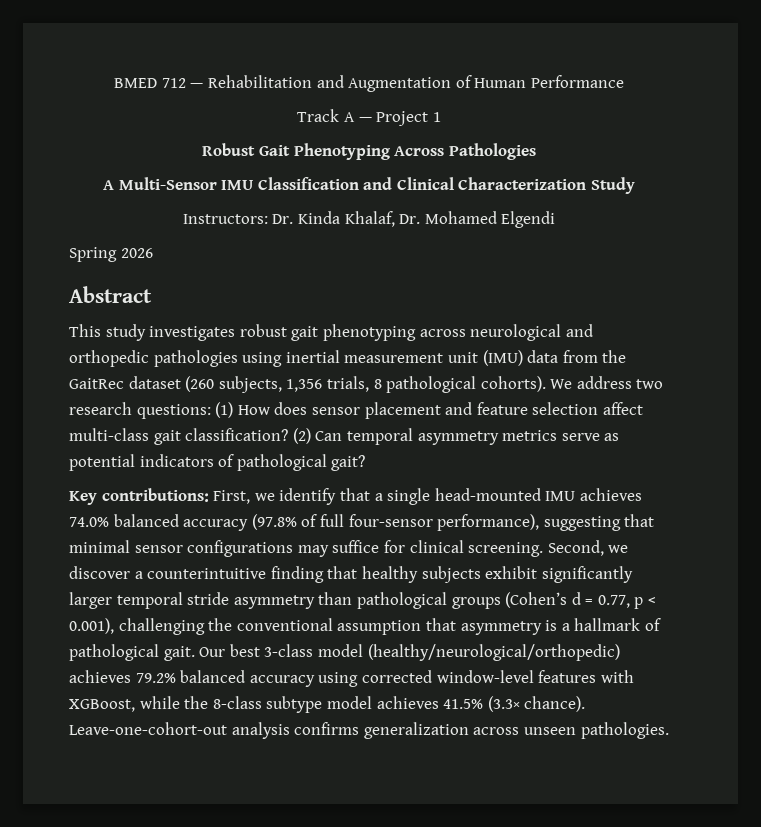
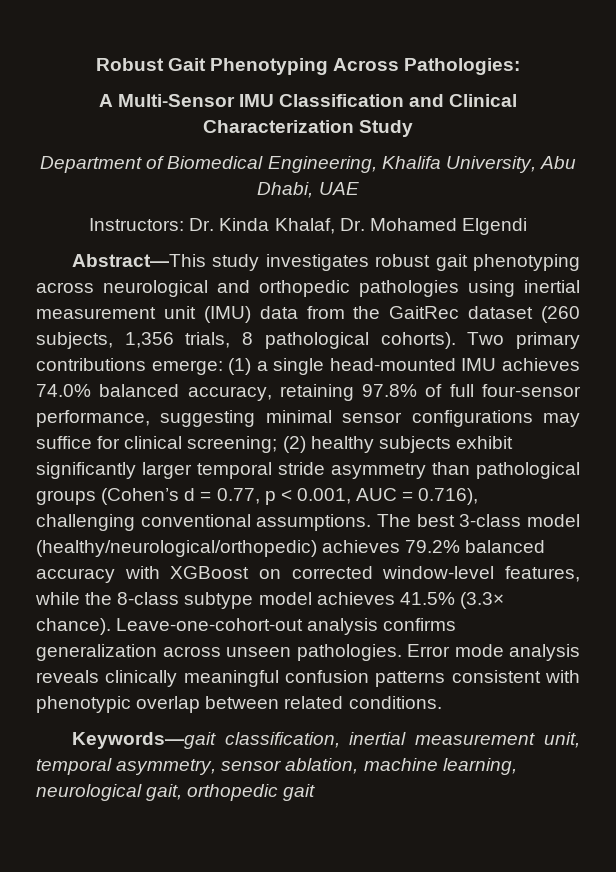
- BMED 712 — Rehabilitation and Augmentation of Human Performance
- Track A — Project 1
- Robust Gait Phenotyping Across Pathologies
+ Robust Gait Phenotyping Across Pathologies:
+ Department of Biomedical Engineering, Khalifa University, Abu Dhabi, UAE
- Spring 2026
- Abstract
- This study investigates robust gait phenotyping across neurological and orthopedic pathologies using inertial measurement unit (IMU) data from the GaitRec dataset (260 subjects, 1,356 trials, 8 pathological cohorts).
+ Abstract—This study investigates robust gait phenotyping across neurological and orthopedic pathologies using inertial measurement unit (IMU) data from the GaitRec dataset (260 subjects, 1,356 trials, 8 pathological cohorts).
- We address two research questions: (1) How does sensor placement and feature selection affect multi-class gait classification? (2) Can temporal asymmetry metrics serve as potential indicators of pathological gait?
- Key contributions: First, we identify that a single head-mounted IMU achieves 74.0% balanced accuracy (97.8% of full four-sensor performance), suggesting that minimal sensor configurations may suffice for clinical screening. Second, we discover a counterintuitive finding that healthy subjects exhibit significantly larger temporal stride asymmetry than pathological groups (Cohen’s d = 0.77, p < 0.001), challenging the conventional assumption that asymmetry is a hallmark of pathological gait. Our best 3-class model (healthy/neurological/orthopedic) achieves 79.2% balanced accuracy using corrected window-level features with XGBoost, while the 8-class subtype model achieves 41.5% (3.3× chance).
+ Two primary contributions emerge: (1) a single head-mounted IMU achieves 74.0% balanced accuracy, retaining 97.8% of full four-sensor performance, suggesting minimal sensor configurations may suffice for clinical screening; (2) healthy subjects exhibit significantly larger temporal stride asymmetry than pathological groups (Cohen’s d = 0.77, p < 0.001, AUC = 0.716), challenging conventional assumptions. The best 3-class model (healthy/neurological/orthopedic) achieves 79.2% balanced accuracy with XGBoost on corrected window-level features, while the 8-class subtype model achieves 41.5% (3.3× chance).
+ Error mode analysis reveals clinically meaningful confusion patterns consistent with phenotypic overlap between related conditions.
+ Keywords—gait classification, inertial measurement unit, temporal asymmetry, sensor ablation, machine learning, neurological gait, orthopedic gait

